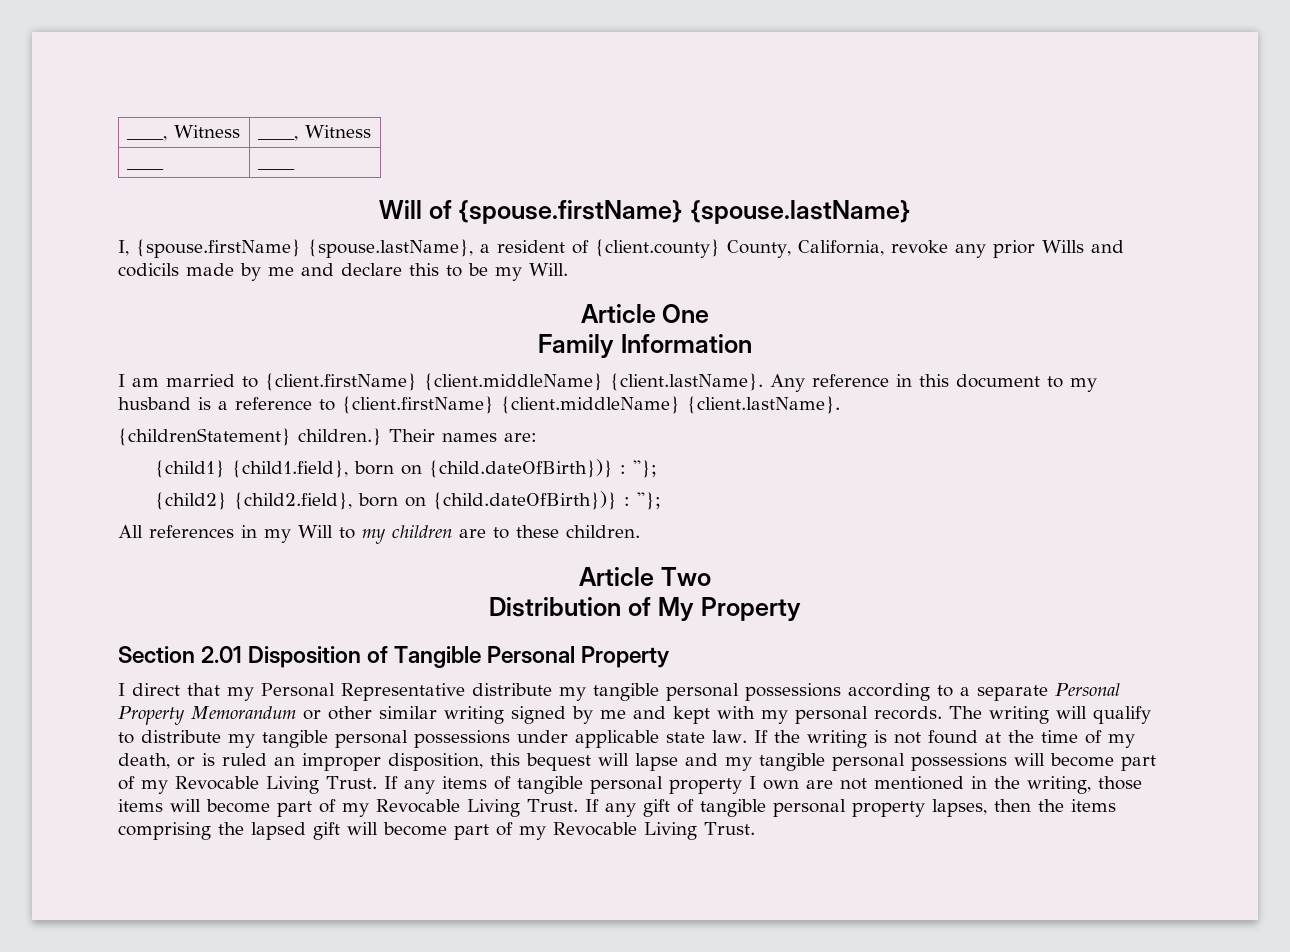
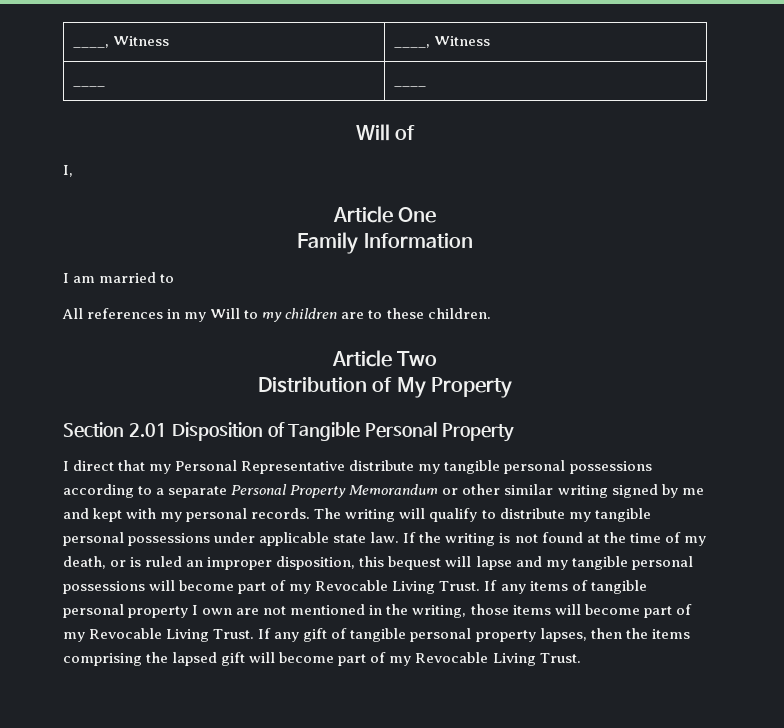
- Will of {spouse.firstName} {spouse.lastName}
+ Will of
- I, {spouse.firstName} {spouse.lastName}, a resident of {client.county} County, California, revoke any prior Wills and codicils made by me and declare this to be my Will.
+ I,
- I am married to {client.firstName} {client.middleName} {client.lastName}. Any reference in this document to my husband is a reference to {client.firstName} {client.middleName} {client.lastName}.
- {childrenStatement} children.} Their names are:
- {child1} {child1.field}, born on {child.dateOfBirth})} : ''};
- {child2} {child2.field}, born on {child.dateOfBirth})} : ''};
+ I am married to

